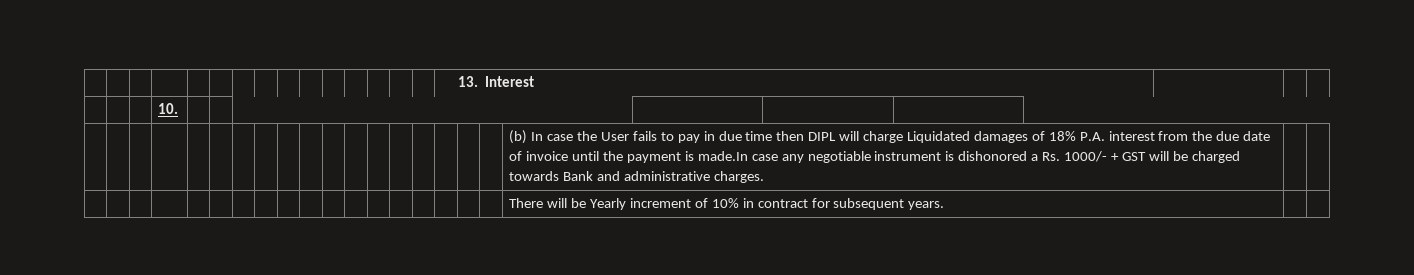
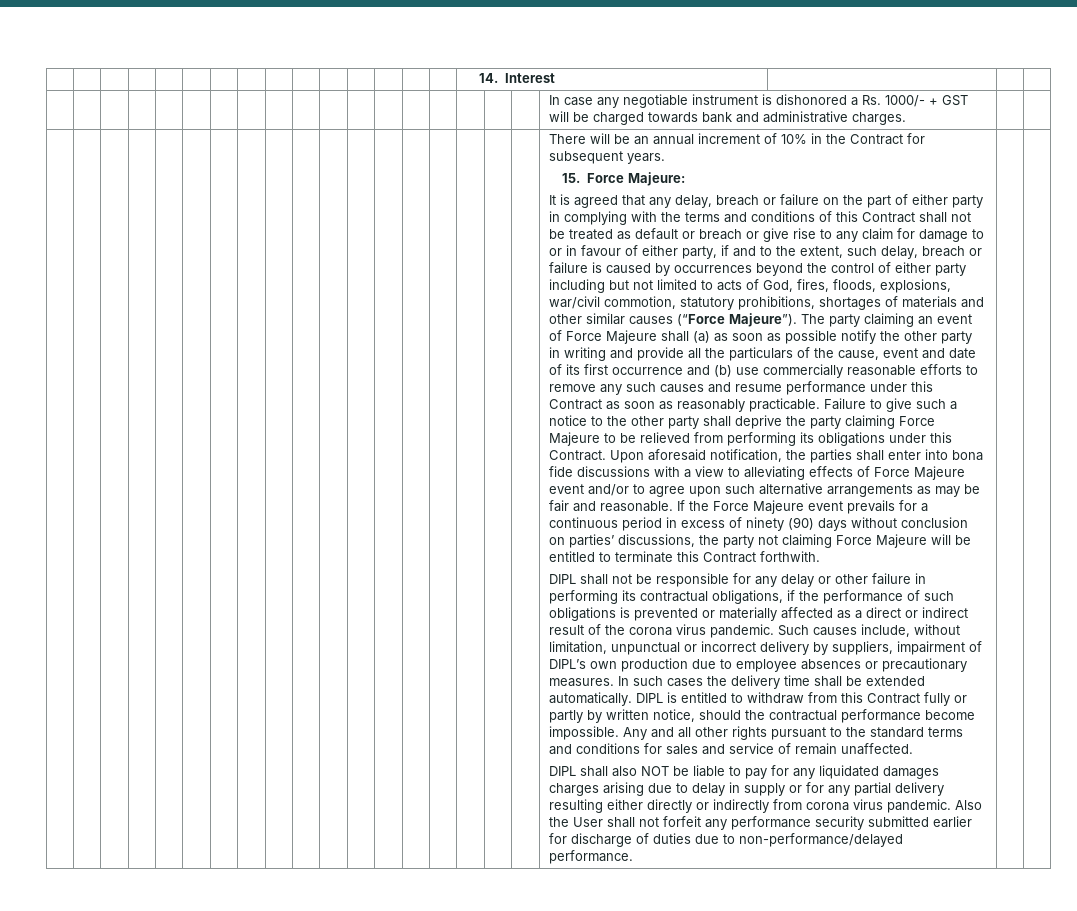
- | | | | | | | | | | | | | | | 13. Interest | | |
+ | | | | | | | | | | | | | | | 14. Interest | | |
- | | | 10. | | | | | |
- | | | | | | | | | | | | | | | | | | (b) In case the User fails to pay in due time then DIPL will charge Liquidated damages of 18% P.A. interest from the due date of invoice until the payment is made.In case any negotiable instrument is dishonored a Rs. 1000/- + GST will be charged towards Bank and administrative charges.
+ | | | | | | | | | | | | | | | | | | In case any negotiable instrument is dishonored a Rs. 1000/- + GST will be charged towards bank and administrative charges. | |
- There will be Yearly increment of 10% in contract for subsequent years.
+ There will be an annual increment of 10% in the Contract for subsequent years.
+ 15. Force Majeure:
+ It is agreed that any delay, breach or failure on the part of either party in complying with the terms and conditions of this Contract shall not be treated as default or breach or give rise to any claim for damage to or in favour of either party, if and to the extent, such delay, breach or failure is caused by occurrences beyond the control of either party including but not limited to acts of God, fires, floods, explosions, war/civil commotion, statutory prohibitions, shortages of materials and other similar causes (“Force Majeure”). The party claiming an event of Force Majeure shall (a) as soon as possible notify the other party in writing and provide all the particulars of the cause, event and date of its first occurrence and (b) use commercially reasonable efforts to remove any such causes and resume performance under this Contract as soon as reasonably practicable. Failure to give such a notice to the other party shall deprive the party claiming Force Majeure to be relieved from performing its obligations under this Contract. Upon aforesaid notification, the parties shall enter into bona fide discussions with a view to alleviating effects of Force Majeure event and/or to agree upon such alternative arrangements as may be fair and reasonable. If the Force Majeure event prevails for a continuous period in excess of ninety (90) days without conclusion on parties’ discussions, the party not claiming Force Majeure will be entitled to terminate this Contract forthwith.
+ DIPL shall not be responsible for any delay or other failure in performing its contractual obligations, if the performance of such obligations is prevented or materially affected as a direct or indirect result of the corona virus pandemic. Such causes include, without limitation, unpunctual or incorrect delivery by suppliers, impairment of DIPL’s own production due to employee absences or precautionary measures. In such cases the delivery time shall be extended automatically. DIPL is entitled to withdraw from this Contract fully or partly by written notice, should the contractual performance become impossible. Any and all other rights pursuant to the standard terms and conditions for sales and service of remain unaffected.
+ DIPL shall also NOT be liable to pay for any liquidated damages charges arising due to delay in supply or for any partial delivery resulting either directly or indirectly from corona virus pandemic. Also the User shall not forfeit any performance security submitted earlier for discharge of duties due to non-performance/delayed performance.

